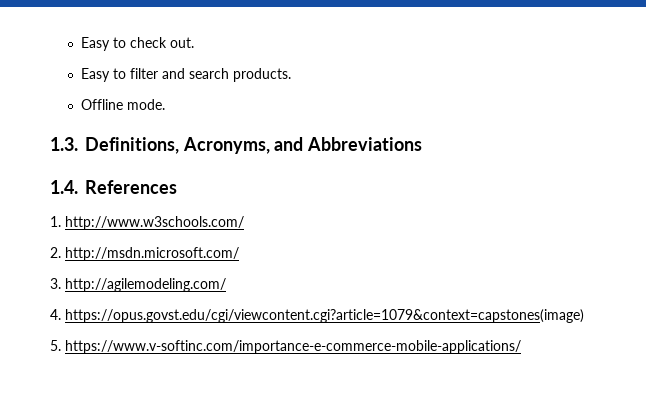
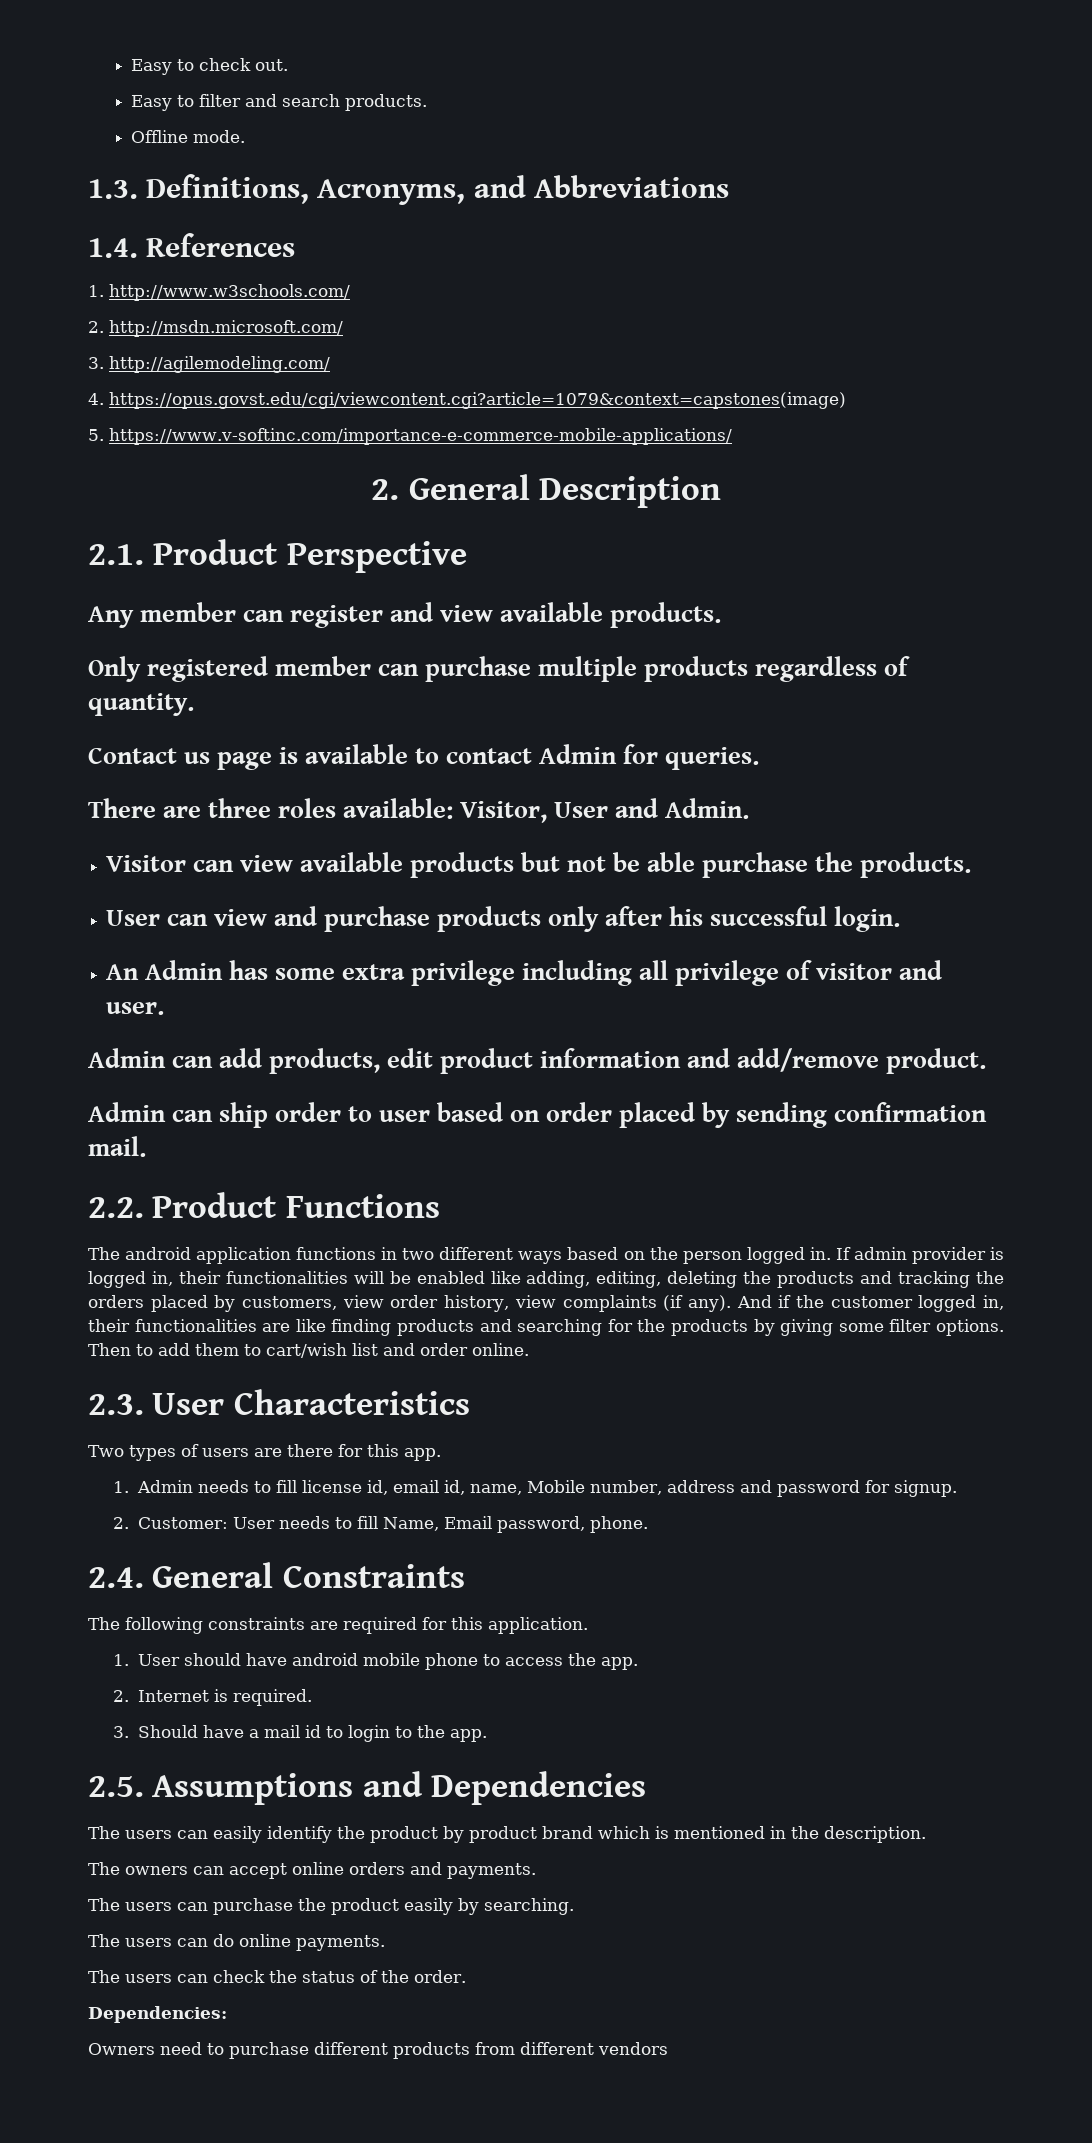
+ 2. General Description
+ 2.1. Product Perspective
+ Any member can register and view available products.
+ Only registered member can purchase multiple products regardless of quantity.
+ Contact us page is available to contact Admin for queries.
+ There are three roles available: Visitor, User and Admin.
+ Visitor can view available products but not be able purchase the products.
+ User can view and purchase products only after his successful login.
+ An Admin has some extra privilege including all privilege of visitor and user.
+ Admin can add products, edit product information and add/remove product.
+ Admin can ship order to user based on order placed by sending confirmation mail.
+ 2.2. Product Functions
+ The android application functions in two different ways based on the person logged in. If admin provider is logged in, their functionalities will be enabled like adding, editing, deleting the products and tracking the orders placed by customers, view order history, view complaints (if any). And if the customer logged in, their functionalities are like finding products and searching for the products by giving some filter options. Then to add them to cart/wish list and order online.
+ 2.3. User Characteristics
+ Two types of users are there for this app.
+ 1. Admin needs to fill license id, email id, name, Mobile number, address and password for signup.
+ 2. Customer: User needs to fill Name, Email password, phone.
+ 2.4. General Constraints
+ The following constraints are required for this application.
+ 1. User should have android mobile phone to access the app.
+ 2. Internet is required.
+ 3. Should have a mail id to login to the app.
+ 2.5. Assumptions and Dependencies
+ The users can easily identify the product by product brand which is mentioned in the description.
+ The owners can accept online orders and payments.
+ The users can purchase the product easily by searching.
+ The users can do online payments.
+ The users can check the status of the order.
+ Dependencies:
+ Owners need to purchase different products from different vendors

